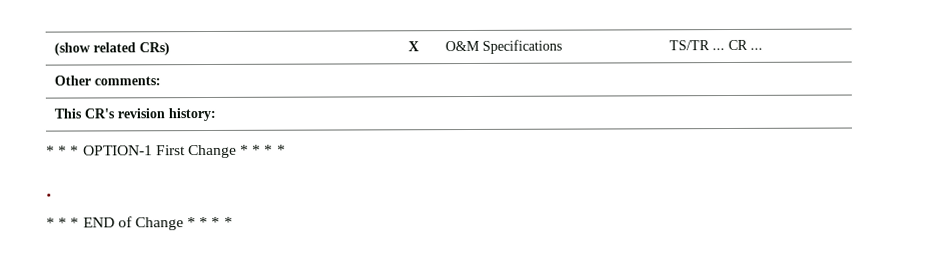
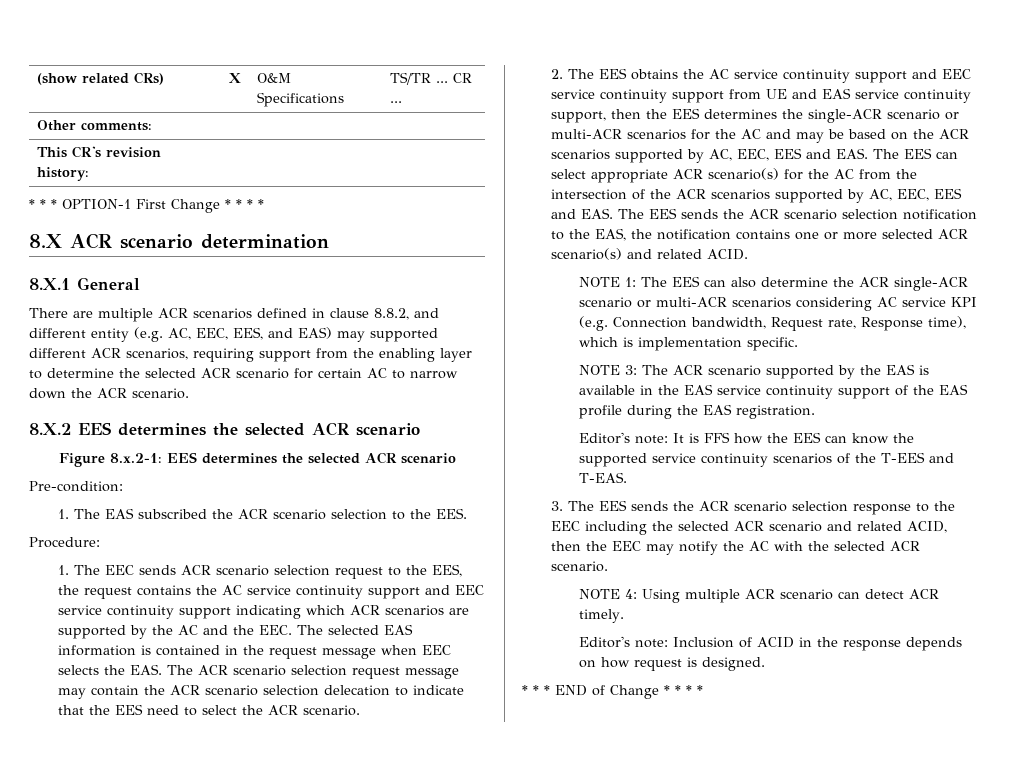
- .
+ 8.X ACR scenario determination
+ 8.X.1 General
+ There are multiple ACR scenarios defined in clause 8.8.2, and different entity (e.g. AC, EEC, EES, and EAS) may supported different ACR scenarios, requiring support from the enabling layer to determine the selected ACR scenario for certain AC to narrow down the ACR scenario.
+ 8.X.2 EES determines the selected ACR scenario
+ Figure 8.x.2-1: EES determines the selected ACR scenario
+ Pre-condition:
+ 1. The EAS subscribed the ACR scenario selection to the EES.
+ Procedure:
+ 1. The EEC sends ACR scenario selection request to the EES, the request contains the AC service continuity support and EEC service continuity support indicating which ACR scenarios are supported by the AC and the EEC. The selected EAS information is contained in the request message when EEC selects the EAS. The ACR scenario selection request message may contain the ACR scenario selection delecation to indicate that the EES need to select the ACR scenario.
+ 2. The EES obtains the AC service continuity support and EEC service continuity support from UE and EAS service continuity support, then the EES determines the single-ACR scenario or multi-ACR scenarios for the AC and may be based on the ACR scenarios supported by AC, EEC, EES and EAS. The EES can select appropriate ACR scenario(s) for the AC from the intersection of the ACR scenarios supported by AC, EEC, EES and EAS. The EES sends the ACR scenario selection notification to the EAS, the notification contains one or more selected ACR scenario(s) and related ACID.
+ NOTE 1: The EES can also determine the ACR single-ACR scenario or multi-ACR scenarios considering AC service KPI (e.g. Connection bandwidth, Request rate, Response time), which is implementation specific.
+ NOTE 3: The ACR scenario supported by the EAS is available in the EAS service continuity support of the EAS profile during the EAS registration.
+ Editor's note: It is FFS how the EES can know the supported service continuity scenarios of the T-EES and T-EAS.
+ 3. The EES sends the ACR scenario selection response to the EEC including the selected ACR scenario and related ACID, then the EEC may notify the AC with the selected ACR scenario.
+ NOTE 4: Using multiple ACR scenario can detect ACR timely.
+ Editor's note: Inclusion of ACID in the response depends on how request is designed.

